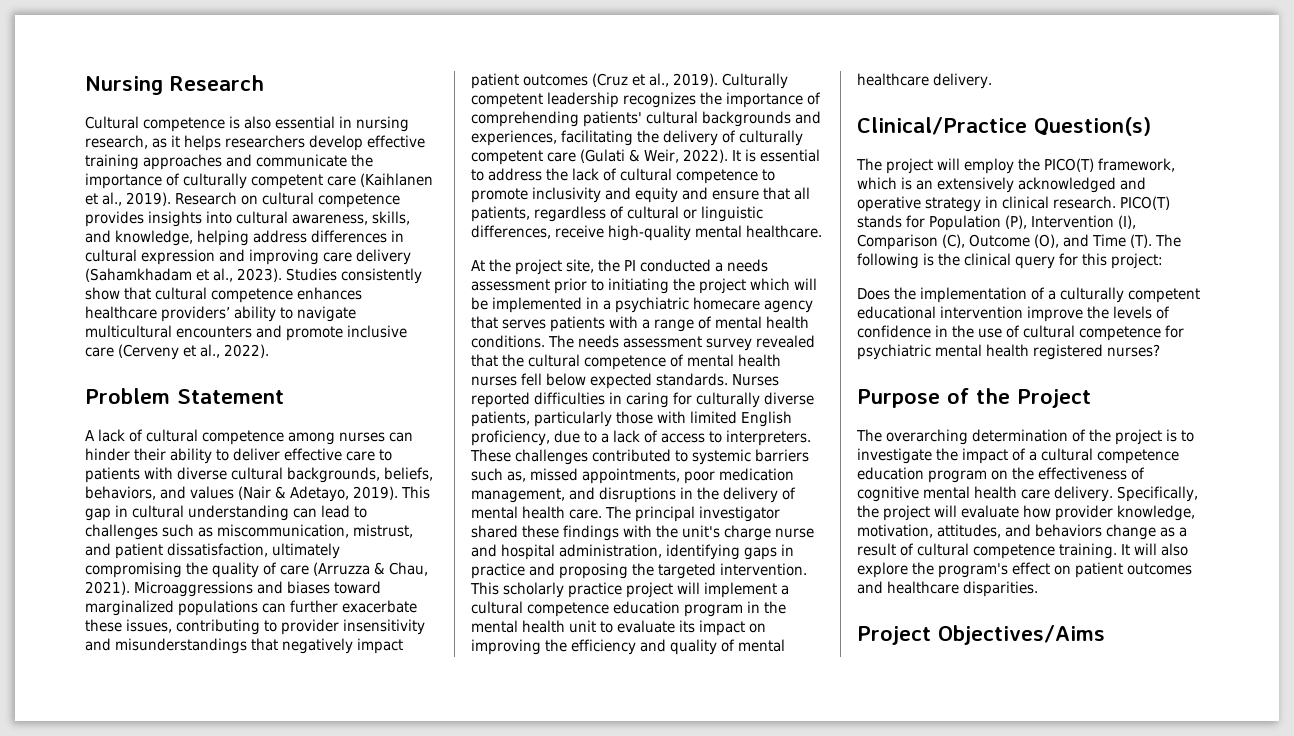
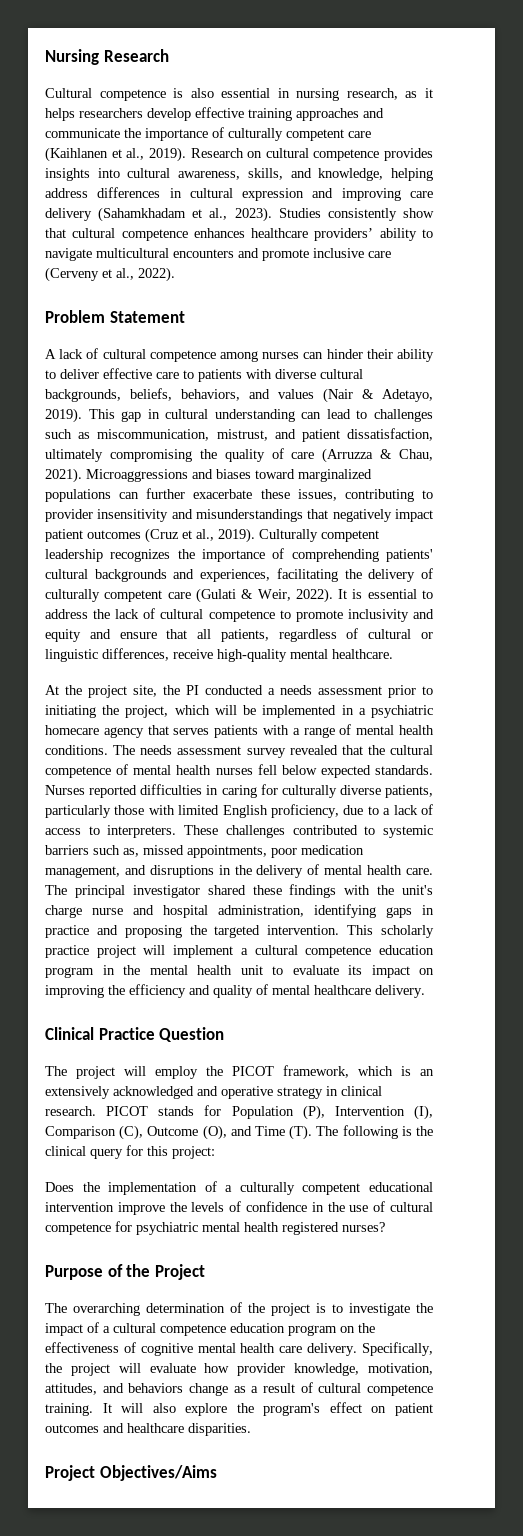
- At the project site, the PI conducted a needs assessment prior to initiating the project which will be implemented in a psychiatric homecare agency that serves patients with a range of mental health conditions.
+ At the project site, the PI conducted a needs assessment prior to initiating the project, which will be implemented in a psychiatric homecare agency that serves patients with a range of mental health conditions.
- Clinical/Practice Question(s)
+ Clinical Practice Question
- The project will employ the PICO(T) framework, which is an extensively acknowledged and operative strategy in clinical research.
+ The project will employ the PICOT framework, which is an extensively acknowledged and operative strategy in clinical research.
- PICO(T) stands for Population (P), Intervention (I), Comparison (C), Outcome (O), and Time (T). The following is the clinical query for this project:
+ PICOT stands for Population (P), Intervention (I), Comparison (C), Outcome (O), and Time (T). The following is the clinical query for this project:

